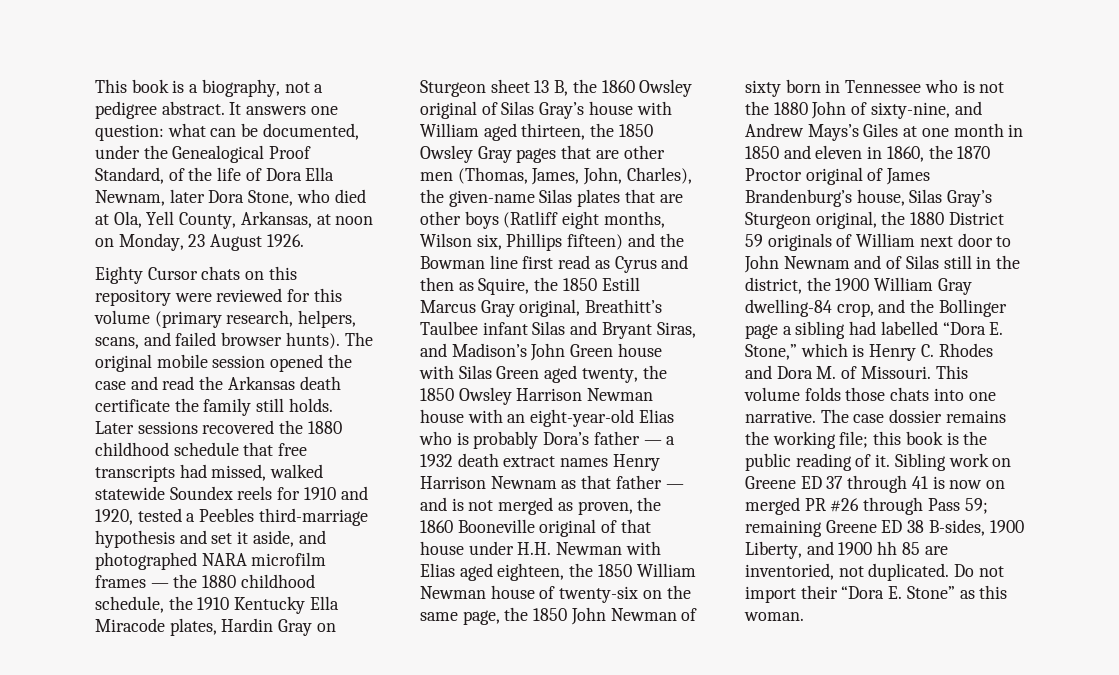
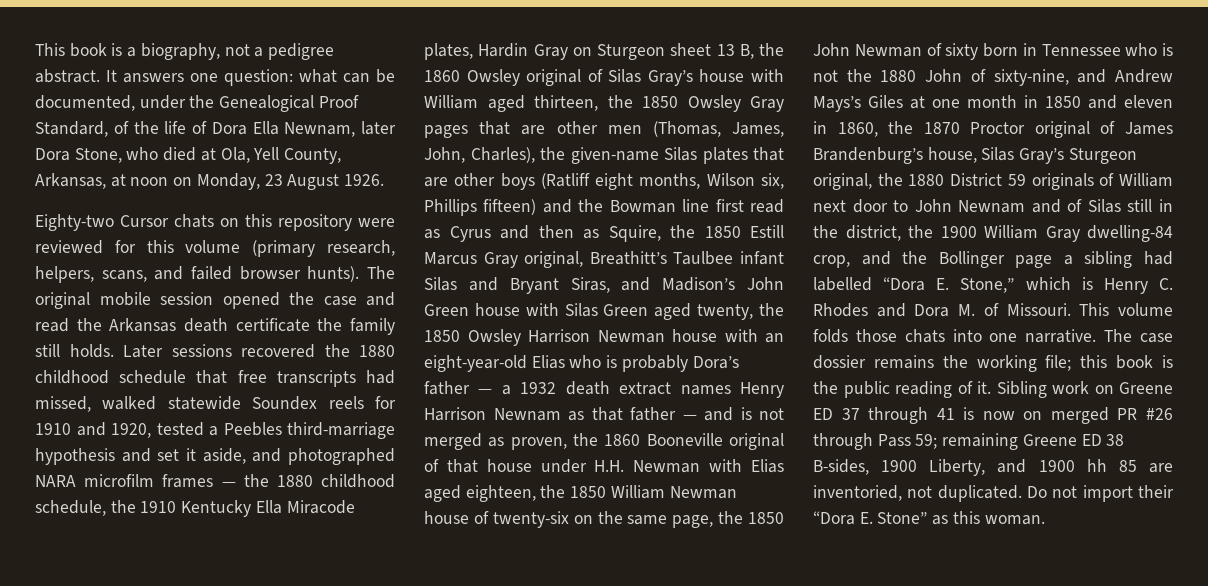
- Eighty Cursor chats on this repository were reviewed for this volume (primary research, helpers, scans, and failed browser hunts).
+ Eighty-two Cursor chats on this repository were reviewed for this volume (primary research, helpers, scans, and failed browser hunts).

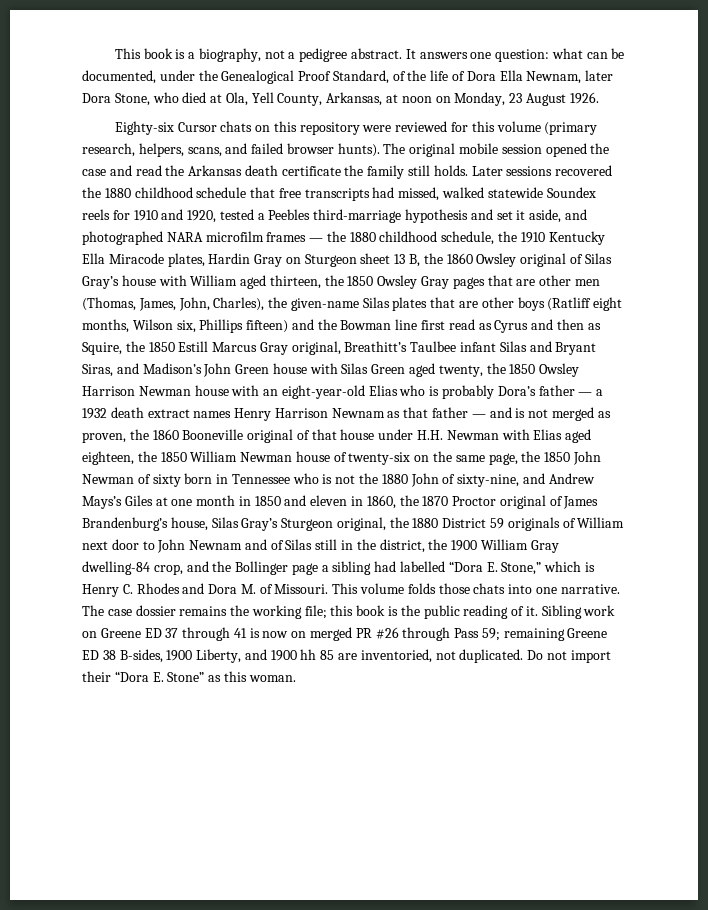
- Eighty-two Cursor chats on this repository were reviewed for this volume (primary research, helpers, scans, and failed browser hunts).
+ Eighty-six Cursor chats on this repository were reviewed for this volume (primary research, helpers, scans, and failed browser hunts).

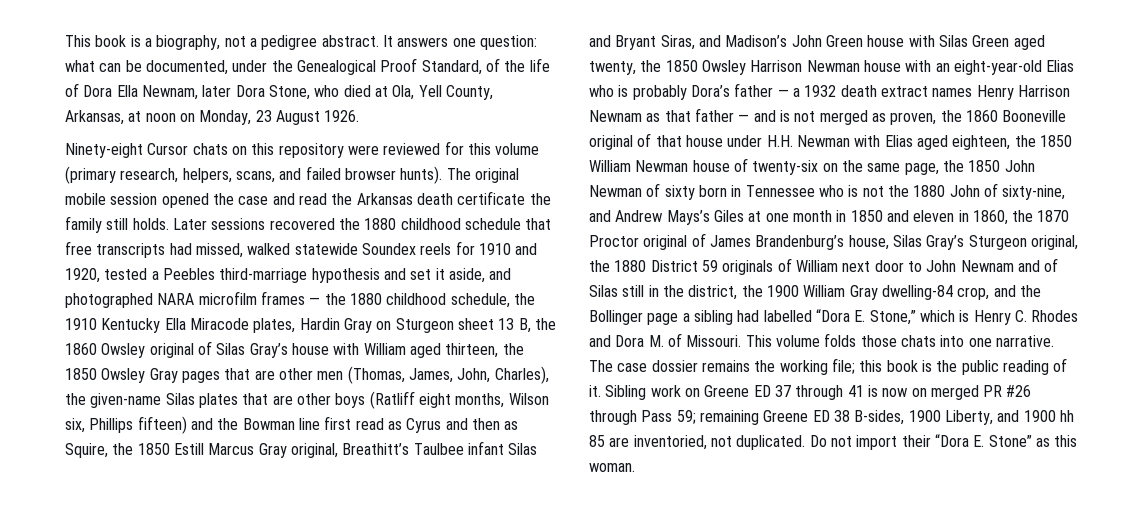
- Eighty-six Cursor chats on this repository were reviewed for this volume (primary research, helpers, scans, and failed browser hunts).
+ Ninety-eight Cursor chats on this repository were reviewed for this volume (primary research, helpers, scans, and failed browser hunts).

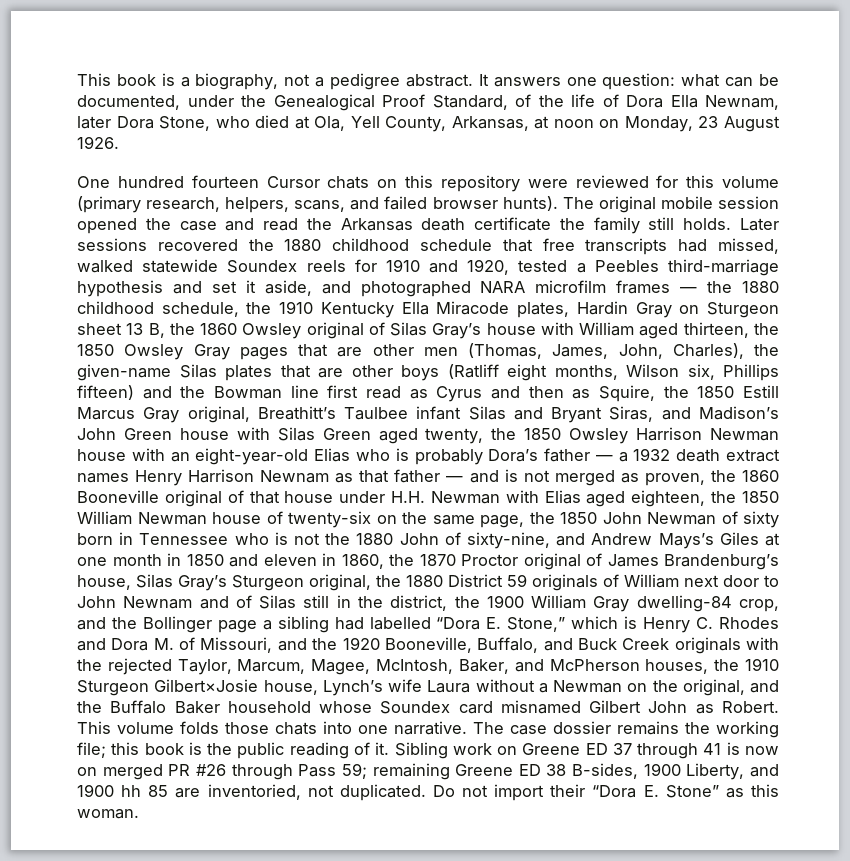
- Ninety-eight Cursor chats on this repository were reviewed for this volume (primary research, helpers, scans, and failed browser hunts).
+ One hundred fourteen Cursor chats on this repository were reviewed for this volume (primary research, helpers, scans, and failed browser hunts).
- Later sessions recovered the 1880 childhood schedule that free transcripts had missed, walked statewide Soundex reels for 1910 and 1920, tested a Peebles third-marriage hypothesis and set it aside, and photographed NARA microfilm frames — the 1880 childhood schedule, the 1910 Kentucky Ella Miracode plates, Hardin Gray on Sturgeon sheet 13 B, the 1860 Owsley original of Silas Gray’s house with William aged thirteen, the 1850 Owsley Gray pages that are other men (Thomas, James, John, Charles), the given-name Silas plates that are other boys (Ratliff eight months, Wilson six, Phillips fifteen) and the Bowman line first read as Cyrus and then as Squire, the 1850 Estill Marcus Gray original, Breathitt’s Taulbee infant Silas and Bryant Siras, and Madison’s John Green house with Silas Green aged twenty, the 1850 Owsley Harrison Newman house with an eight-year-old Elias who is probably Dora’s father — a 1932 death extract names Henry Harrison Newnam as that father — and is not merged as proven, the 1860 Booneville original of that house under H.H. Newman with Elias aged eighteen, the 1850 William Newman house of twenty-six on the same page, the 1850 John Newman of sixty born in Tennessee who is not the 1880 John of sixty-nine, and Andrew Mays’s Giles at one month in 1850 and eleven in 1860, the 1870 Proctor original of James Brandenburg’s house, Silas Gray’s Sturgeon original, the 1880 District 59 originals of William next door to John Newnam and of Silas still in the district, the 1900 William Gray dwelling-84 crop, and the Bollinger page a sibling had labelled “Dora E. Stone,” which is Henry C. Rhodes and Dora M. of Missouri.
+ Later sessions recovered the 1880 childhood schedule that free transcripts had missed, walked statewide Soundex reels for 1910 and 1920, tested a Peebles third-marriage hypothesis and set it aside, and photographed NARA microfilm frames — the 1880 childhood schedule, the 1910 Kentucky Ella Miracode plates, Hardin Gray on Sturgeon sheet 13 B, the 1860 Owsley original of Silas Gray’s house with William aged thirteen, the 1850 Owsley Gray pages that are other men (Thomas, James, John, Charles), the given-name Silas plates that are other boys (Ratliff eight months, Wilson six, Phillips fifteen) and the Bowman line first read as Cyrus and then as Squire, the 1850 Estill Marcus Gray original, Breathitt’s Taulbee infant Silas and Bryant Siras, and Madison’s John Green house with Silas Green aged twenty, the 1850 Owsley Harrison Newman house with an eight-year-old Elias who is probably Dora’s father — a 1932 death extract names Henry Harrison Newnam as that father — and is not merged as proven, the 1860 Booneville original of that house under H.H. Newman with Elias aged eighteen, the 1850 William Newman house of twenty-six on the same page, the 1850 John Newman of sixty born in Tennessee who is not the 1880 John of sixty-nine, and Andrew Mays’s Giles at one month in 1850 and eleven in 1860, the 1870 Proctor original of James Brandenburg’s house, Silas Gray’s Sturgeon original, the 1880 District 59 originals of William next door to John Newnam and of Silas still in the district, the 1900 William Gray dwelling-84 crop, and the Bollinger page a sibling had labelled “Dora E. Stone,” which is Henry C. Rhodes and Dora M. of Missouri, and the 1920 Booneville, Buffalo, and Buck Creek originals with the rejected Taylor, Marcum, Magee, McIntosh, Baker, and McPherson houses, the 1910 Sturgeon Gilbert×Josie house, Lynch’s wife Laura without a Newman on the original, and the Buffalo Baker household whose Soundex card misnamed Gilbert John as Robert.

